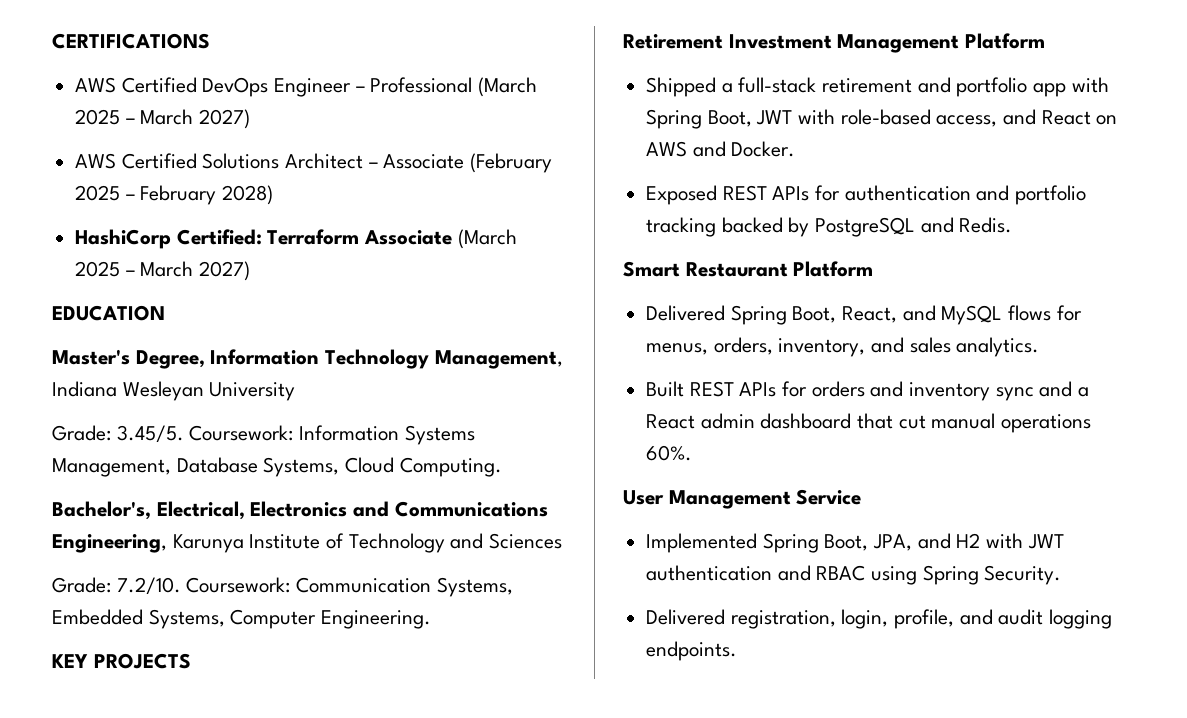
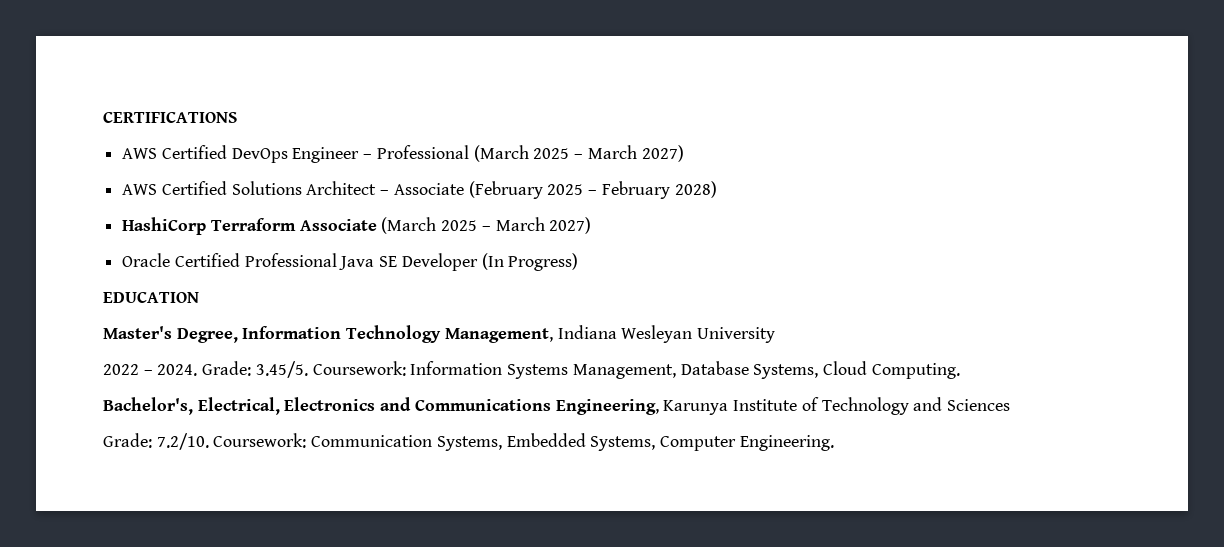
- HashiCorp Certified: Terraform Associate (March 2025 – March 2027)
+ HashiCorp Terraform Associate (March 2025 – March 2027)
+ Oracle Certified Professional Java SE Developer (In Progress)
+ 2022 – 2024.
- KEY PROJECTS
- Retirement Investment Management Platform
- Shipped a full-stack retirement and portfolio app with Spring Boot, JWT with role-based access, and React on AWS and Docker.
- Exposed REST APIs for authentication and portfolio tracking backed by PostgreSQL and Redis.
- Smart Restaurant Platform
- Delivered Spring Boot, React, and MySQL flows for menus, orders, inventory, and sales analytics.
- Built REST APIs for orders and inventory sync and a React admin dashboard that cut manual operations 60%.
- User Management Service
- Implemented Spring Boot, JPA, and H2 with JWT authentication and RBAC using Spring Security.
- Delivered registration, login, profile, and audit logging endpoints.

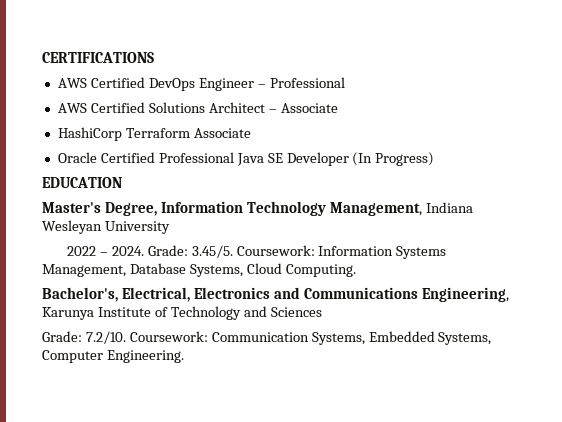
- AWS Certified DevOps Engineer – Professional (March 2025 – March 2027)
+ AWS Certified DevOps Engineer – Professional
- AWS Certified Solutions Architect – Associate (February 2025 – February 2028)
- HashiCorp Terraform Associate (March 2025 – March 2027)
+ AWS Certified Solutions Architect – Associate
+ HashiCorp Terraform Associate

